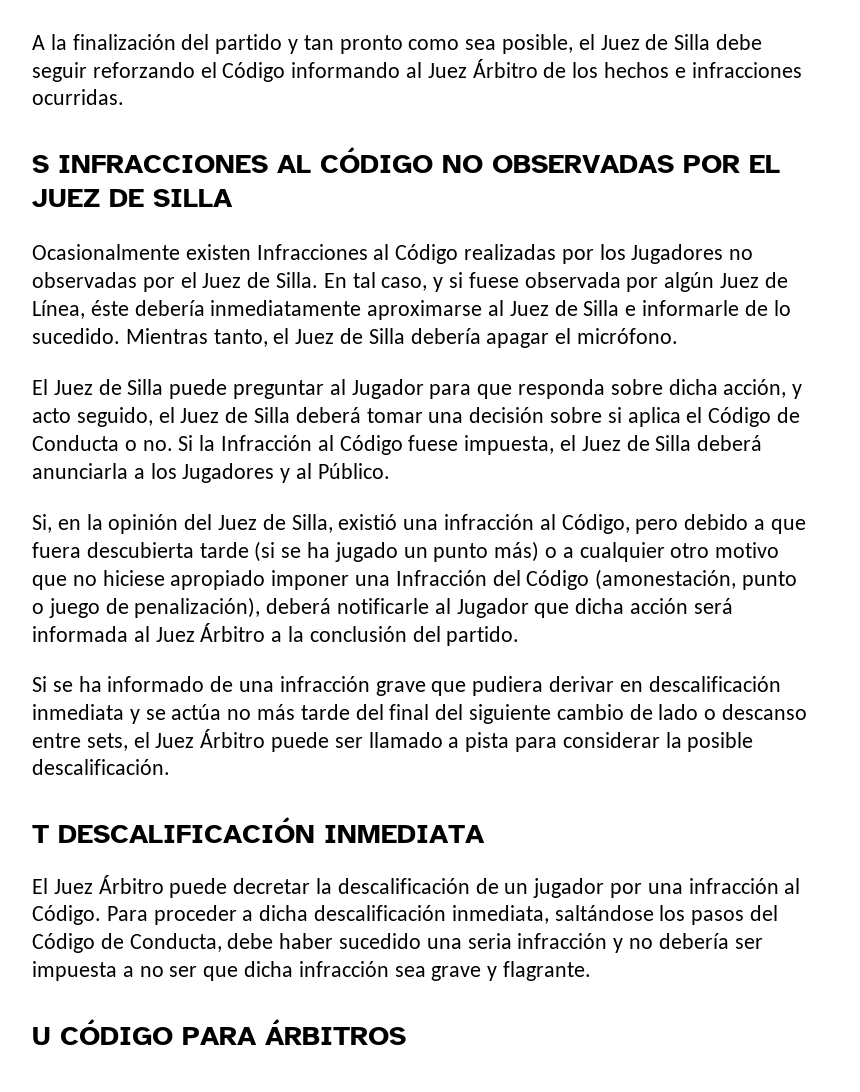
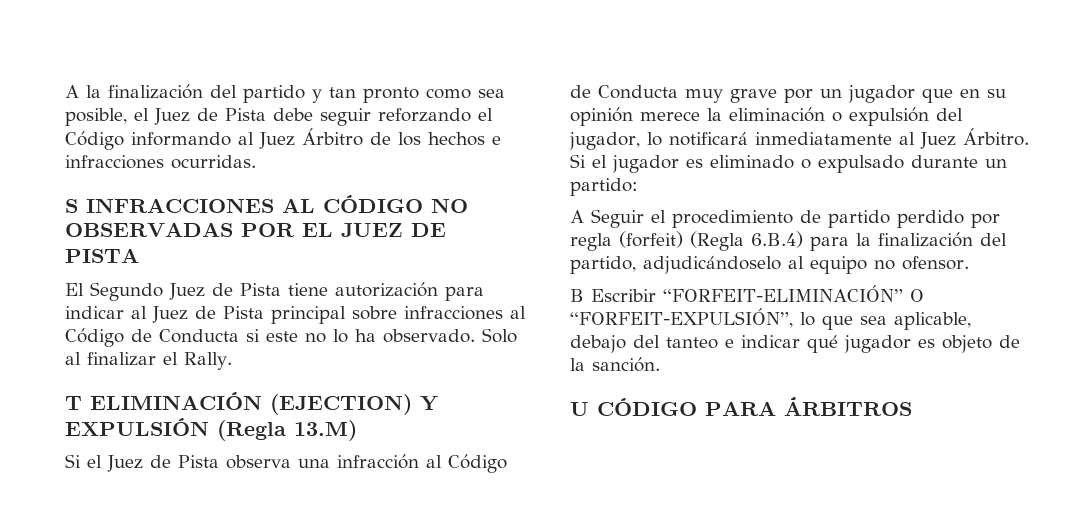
- A la finalización del partido y tan pronto como sea posible, el Juez de Silla debe seguir reforzando el Código informando al Juez Árbitro de los hechos e infracciones ocurridas.
+ A la finalización del partido y tan pronto como sea posible, el Juez de Pista debe seguir reforzando el Código informando al Juez Árbitro de los hechos e infracciones ocurridas.
- S INFRACCIONES AL CÓDIGO NO OBSERVADAS POR EL JUEZ DE SILLA
- Ocasionalmente existen Infracciones al Código realizadas por los Jugadores no observadas por el Juez de Silla. En tal caso, y si fuese observada por algún Juez de Línea, éste debería inmediatamente aproximarse al Juez de Silla e informarle de lo sucedido. Mientras tanto, el Juez de Silla debería apagar el micrófono.
- El Juez de Silla puede preguntar al Jugador para que responda sobre dicha acción, y acto seguido, el Juez de Silla deberá tomar una decisión sobre si aplica el Código de Conducta o no. Si la Infracción al Código fuese impuesta, el Juez de Silla deberá anunciarla a los Jugadores y al Público.
- Si, en la opinión del Juez de Silla, existió una infracción al Código, pero debido a que fuera descubierta tarde (si se ha jugado un punto más) o a cualquier otro motivo que no hiciese apropiado imponer una Infracción del Código (amonestación, punto o juego de penalización), deberá notificarle al Jugador que dicha acción será informada al Juez Árbitro a la conclusión del partido.
- Si se ha informado de una infracción grave que pudiera derivar en descalificación inmediata y se actúa no más tarde del final del siguiente cambio de lado o descanso entre sets, el Juez Árbitro puede ser llamado a pista para considerar la posible descalificación.
- T DESCALIFICACIÓN INMEDIATA
- El Juez Árbitro puede decretar la descalificación de un jugador por una infracción al Código. Para proceder a dicha descalificación inmediata, saltándose los pasos del Código de Conducta, debe haber sucedido una seria infracción y no debería ser impuesta a no ser que dicha infracción sea grave y flagrante.
+ S INFRACCIONES AL CÓDIGO NO OBSERVADAS POR EL JUEZ DE PISTA
+ El Segundo Juez de Pista tiene autorización para indicar al Juez de Pista principal sobre infracciones al Código de Conducta si este no lo ha observado. Solo al finalizar el Rally.
+ T ELIMINACIÓN (EJECTION) Y EXPULSIÓN (Regla 13.M)
+ Si el Juez de Pista observa una infracción al Código de Conducta muy grave por un jugador que en su opinión merece la eliminación o expulsión del jugador, lo notificará inmediatamente al Juez Árbitro. Si el jugador es eliminado o expulsado durante un partido:
+ A Seguir el procedimiento de partido perdido por regla (forfeit) (Regla 6.B.4) para la finalización del partido, adjudicándoselo al equipo no ofensor.
+ B Escribir “FORFEIT-ELIMINACIÓN” O “FORFEIT-EXPULSIÓN”, lo que sea aplicable, debajo del tanteo e indicar qué jugador es objeto de la sanción.

